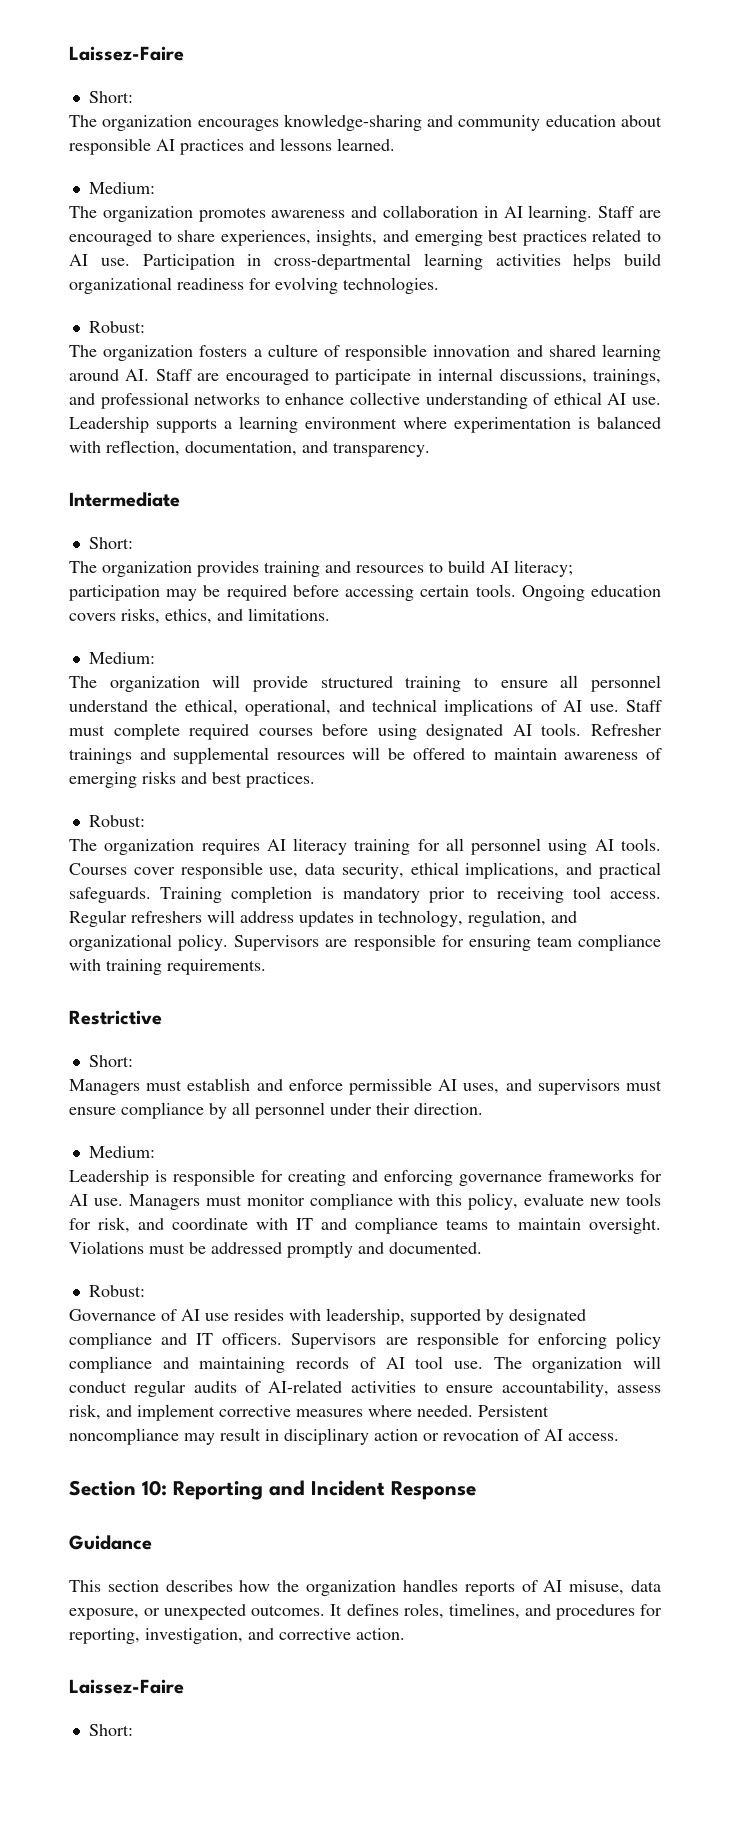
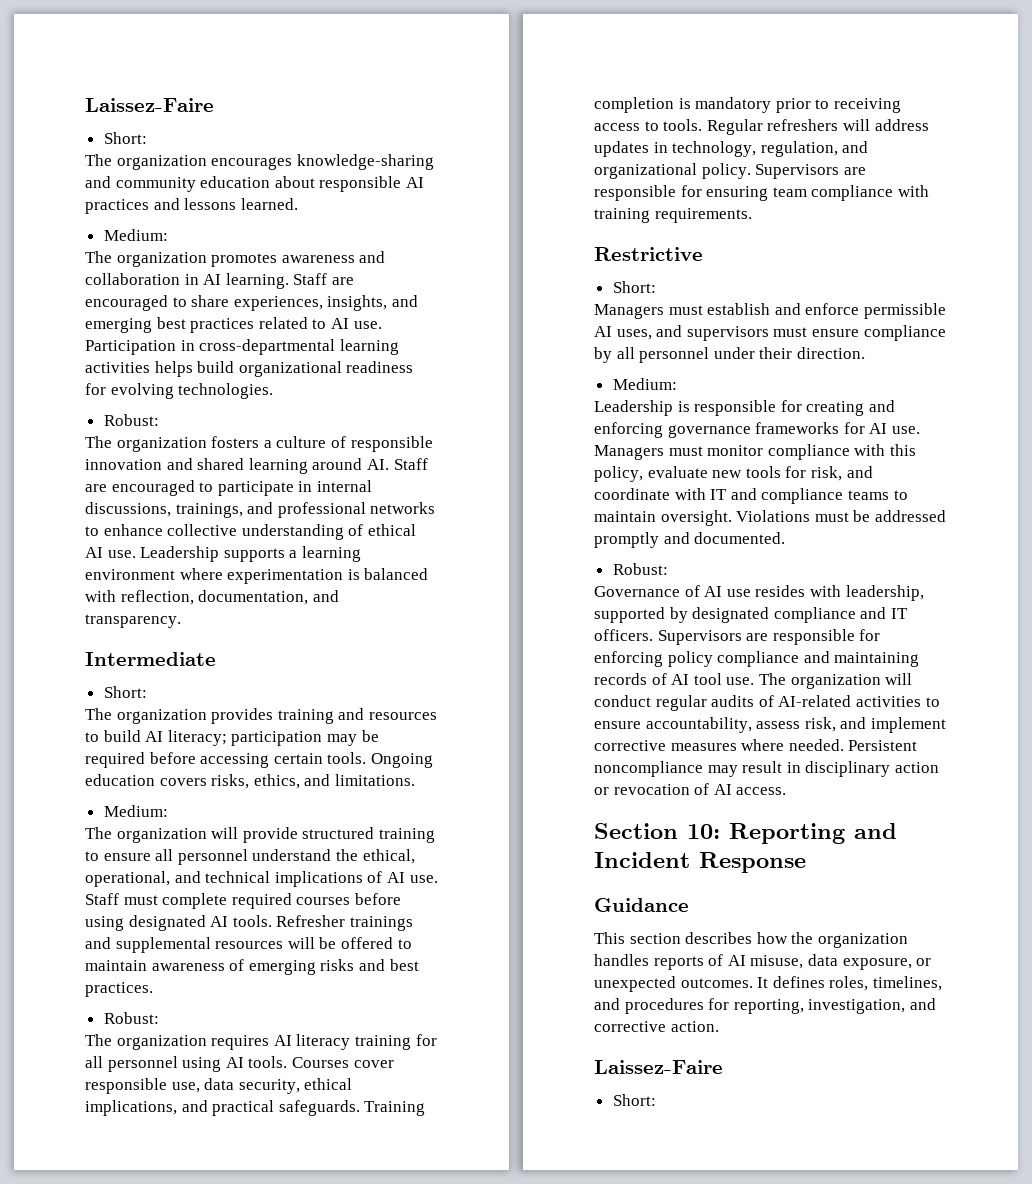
- Training completion is mandatory prior to receiving tool access.
+ Training completion is mandatory prior to receiving access to tools.

